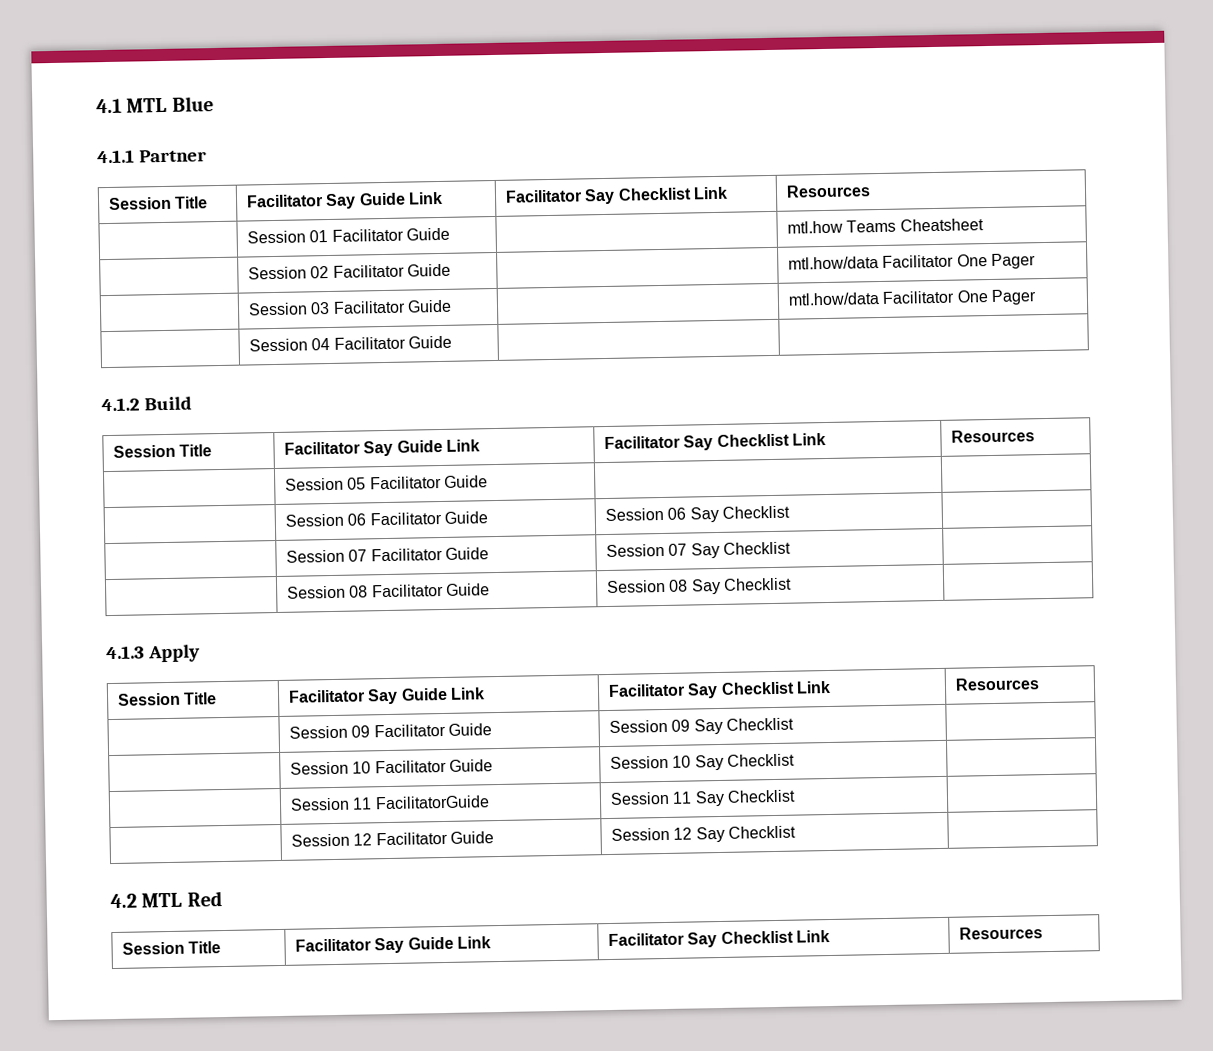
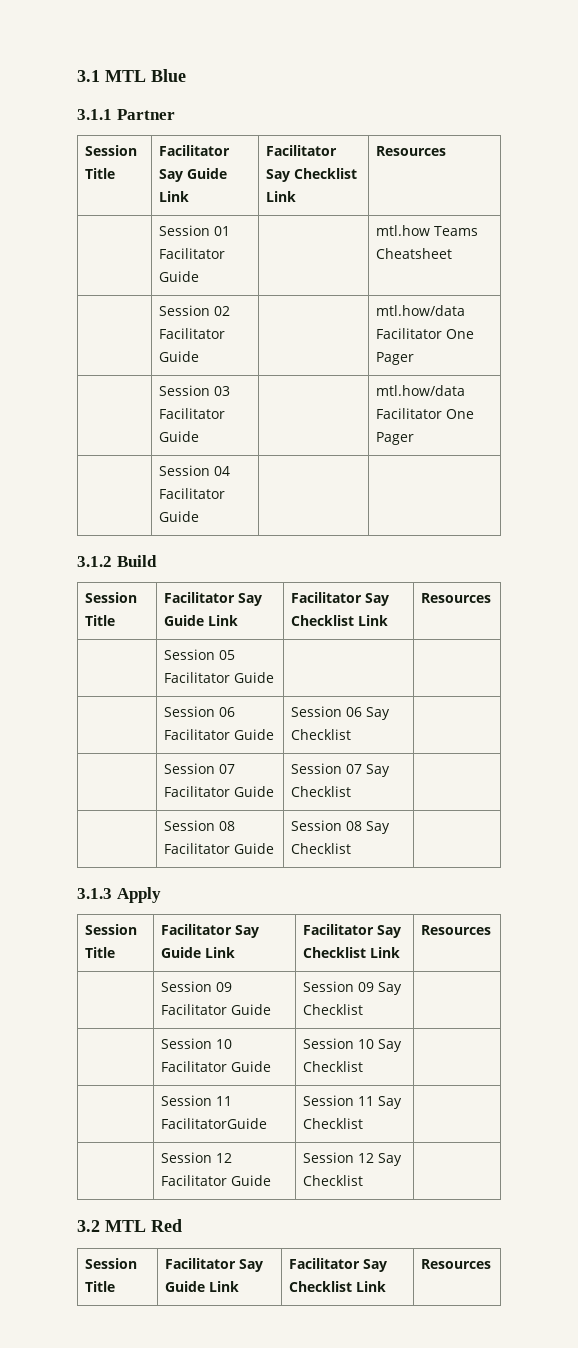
- 4.1 MTL Blue
+ 3.1 MTL Blue
- 4.1.1 Partner
+ 3.1.1 Partner
- 4.1.2 Build
+ 3.1.2 Build
- 4.1.3 Apply
+ 3.1.3 Apply
- 4.2 MTL Red
+ 3.2 MTL Red

